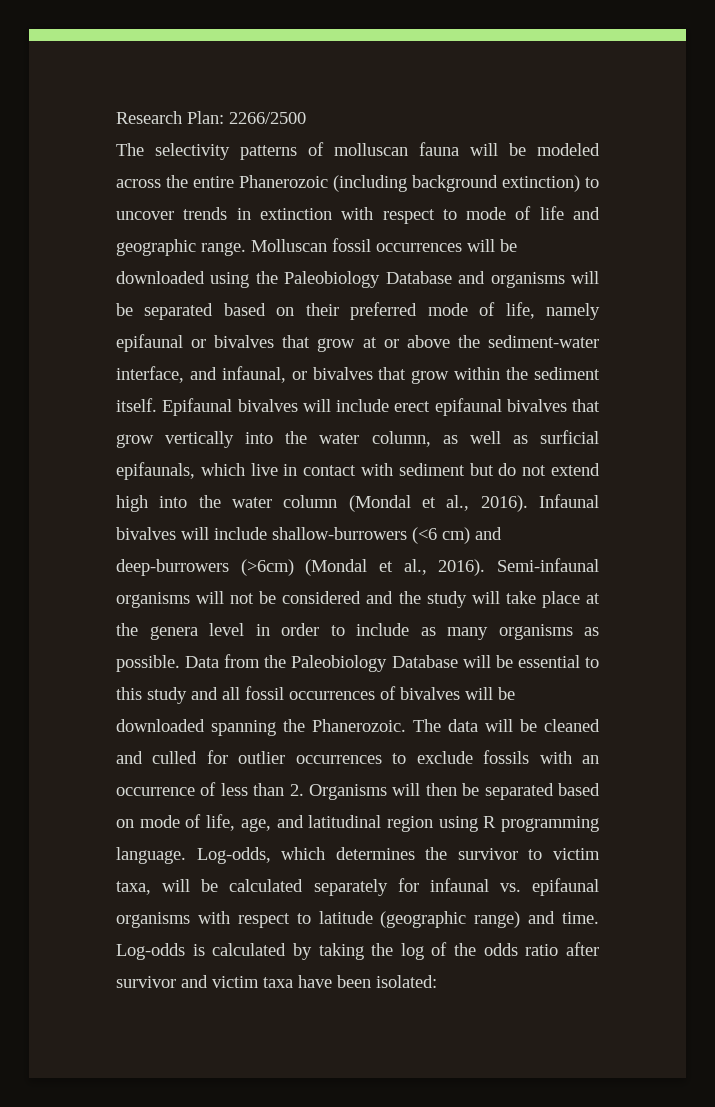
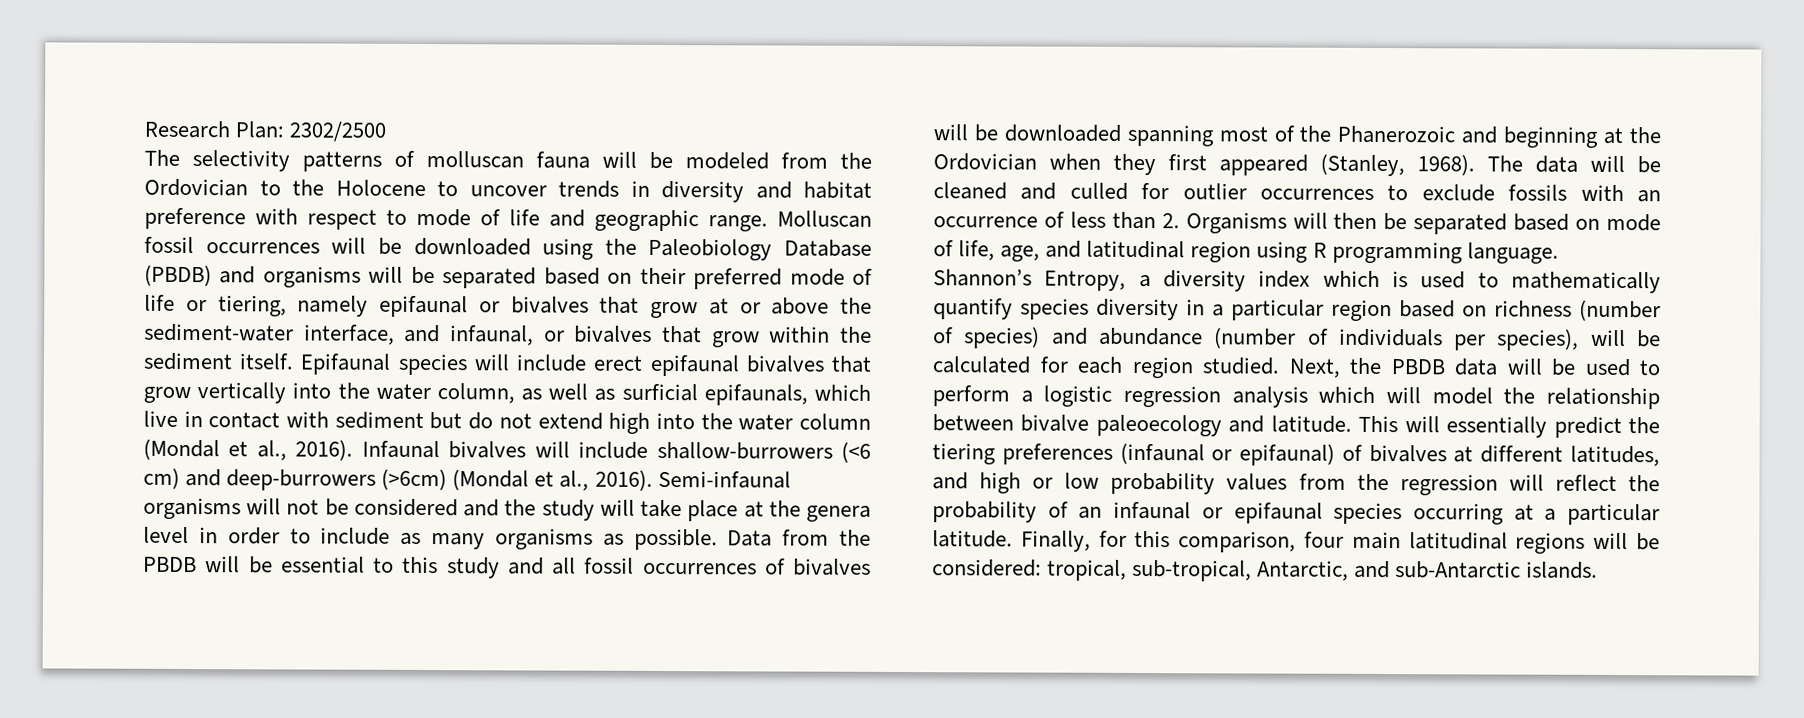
- Research Plan: 2266/2500
+ Research Plan: 2302/2500
- The selectivity patterns of molluscan fauna will be modeled across the entire Phanerozoic (including background extinction) to uncover trends in extinction with respect to mode of life and geographic range.
+ The selectivity patterns of molluscan fauna will be modeled from the Ordovician to the Holocene to uncover trends in diversity and habitat preference with respect to mode of life and geographic range.
- Molluscan fossil occurrences will be downloaded using the Paleobiology Database and organisms will be separated based on their preferred mode of life, namely epifaunal or bivalves that grow at or above the sediment-water interface, and infaunal, or bivalves that grow within the sediment itself.
+ Molluscan fossil occurrences will be downloaded using the Paleobiology Database (PBDB) and organisms will be separated based on their preferred mode of life or tiering, namely epifaunal or bivalves that grow at or above the sediment-water interface, and infaunal, or bivalves that grow within the sediment itself.
- Epifaunal bivalves will include erect epifaunal bivalves that grow vertically into the water column, as well as surficial epifaunals, which live in contact with sediment but do not extend high into the water column (Mondal et al., 2016).
+ Epifaunal species will include erect epifaunal bivalves that grow vertically into the water column, as well as surficial epifaunals, which live in contact with sediment but do not extend high into the water column (Mondal et al., 2016).
- Data from the Paleobiology Database will be essential to this study and all fossil occurrences of bivalves will be downloaded spanning the Phanerozoic.
+ Data from the PBDB will be essential to this study and all fossil occurrences of bivalves will be downloaded spanning most of the Phanerozoic and beginning at the Ordovician when they first appeared (Stanley, 1968).
- Log-odds, which determines the survivor to victim taxa, will be calculated separately for infaunal vs. epifaunal organisms with respect to latitude (geographic range) and time. Log-odds is calculated by taking the log of the odds ratio after survivor and victim taxa have been isolated:
+ Shannon’s Entropy, a diversity index which is used to mathematically quantify species diversity in a particular region based on richness (number of species) and abundance (number of individuals per species), will be calculated for each region studied. Next, the PBDB data will be used to perform a logistic regression analysis which will model the relationship between bivalve paleoecology and latitude. This will essentially predict the tiering preferences (infaunal or epifaunal) of bivalves at different latitudes, and high or low probability values from the regression will reflect the probability of an infaunal or epifaunal species occurring at a particular latitude. Finally, for this comparison, four main latitudinal regions will be considered: tropical, sub-tropical, Antarctic, and sub-Antarctic islands.

